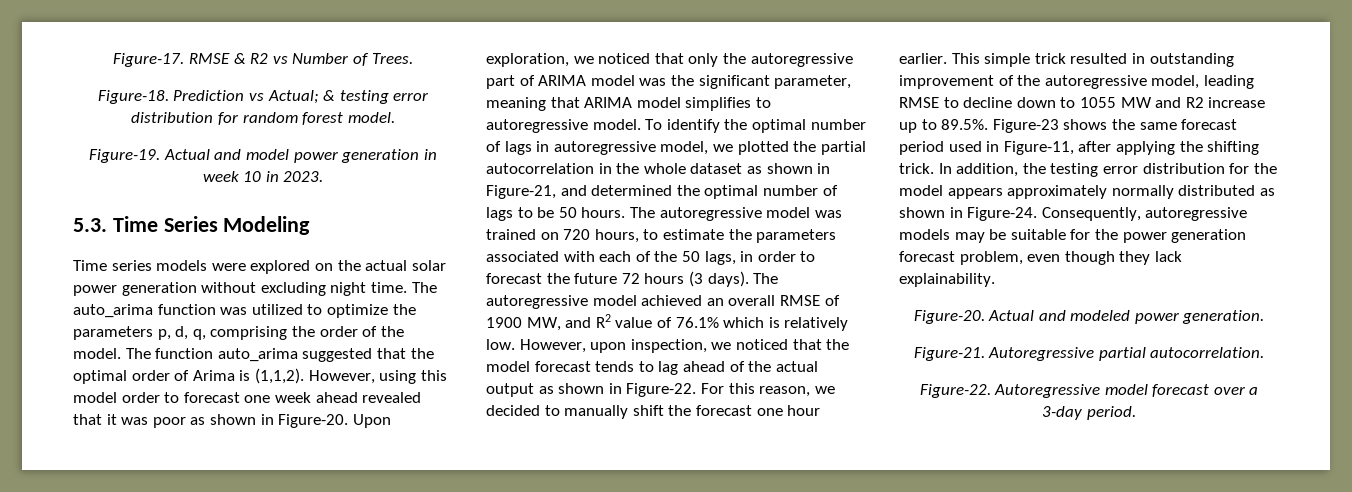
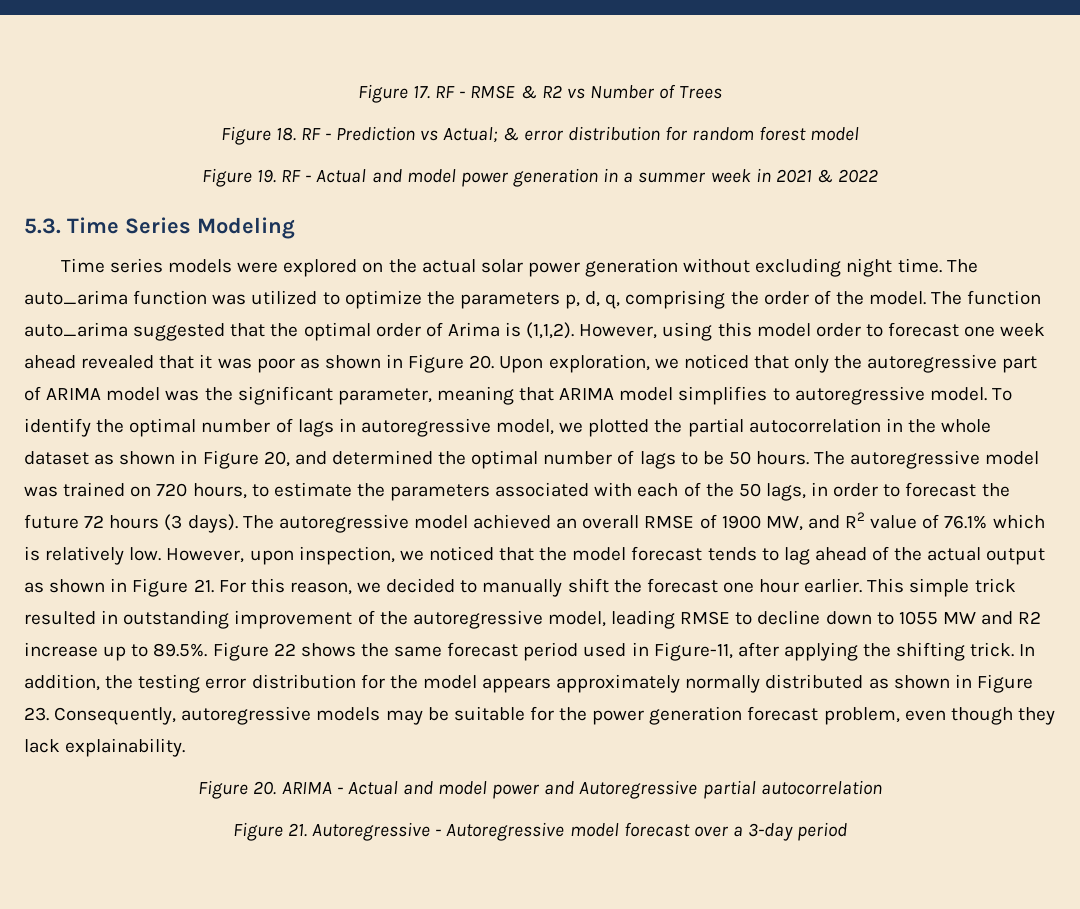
- Figure-17. RMSE & R2 vs Number of Trees.
- Figure-18. Prediction vs Actual; & testing error distribution for random forest model.
- Figure-19. Actual and model power generation in week 10 in 2023.
+ Figure 17. RF - RMSE & R2 vs Number of Trees
+ Figure 18. RF - Prediction vs Actual; & error distribution for random forest model
+ Figure 19. RF - Actual and model power generation in a summer week in 2021 & 2022
- However, using this model order to forecast one week ahead revealed that it was poor as shown in Figure-20. Upon exploration, we noticed that only the autoregressive part of ARIMA model was the significant parameter, meaning that ARIMA model simplifies to autoregressive model.
+ However, using this model order to forecast one week ahead revealed that it was poor as shown in Figure 20. Upon exploration, we noticed that only the autoregressive part of ARIMA model was the significant parameter, meaning that ARIMA model simplifies to autoregressive model.
- To identify the optimal number of lags in autoregressive model, we plotted the partial autocorrelation in the whole dataset as shown in Figure-21, and determined the optimal number of lags to be 50 hours.
+ To identify the optimal number of lags in autoregressive model, we plotted the partial autocorrelation in the whole dataset as shown in Figure 20, and determined the optimal number of lags to be 50 hours.
- However, upon inspection, we noticed that the model forecast tends to lag ahead of the actual output as shown in Figure-22. For this reason, we decided to manually shift the forecast one hour earlier.
+ However, upon inspection, we noticed that the model forecast tends to lag ahead of the actual output as shown in Figure 21. For this reason, we decided to manually shift the forecast one hour earlier.
- This simple trick resulted in outstanding improvement of the autoregressive model, leading RMSE to decline down to 1055 MW and R2 increase up to 89.5%. Figure-23 shows the same forecast period used in Figure-11, after applying the shifting trick.
+ This simple trick resulted in outstanding improvement of the autoregressive model, leading RMSE to decline down to 1055 MW and R2 increase up to 89.5%. Figure 22 shows the same forecast period used in Figure-11, after applying the shifting trick.
- In addition, the testing error distribution for the model appears approximately normally distributed as shown in Figure-24. Consequently, autoregressive models may be suitable for the power generation forecast problem, even though they lack explainability.
+ In addition, the testing error distribution for the model appears approximately normally distributed as shown in Figure 23. Consequently, autoregressive models may be suitable for the power generation forecast problem, even though they lack explainability.
- Figure-20. Actual and modeled power generation.
- Figure-21. Autoregressive partial autocorrelation.
- Figure-22. Autoregressive model forecast over a 3-day period.
+ Figure 20. ARIMA - Actual and model power and Autoregressive partial autocorrelation
+ Figure 21. Autoregressive - Autoregressive model forecast over a 3-day period

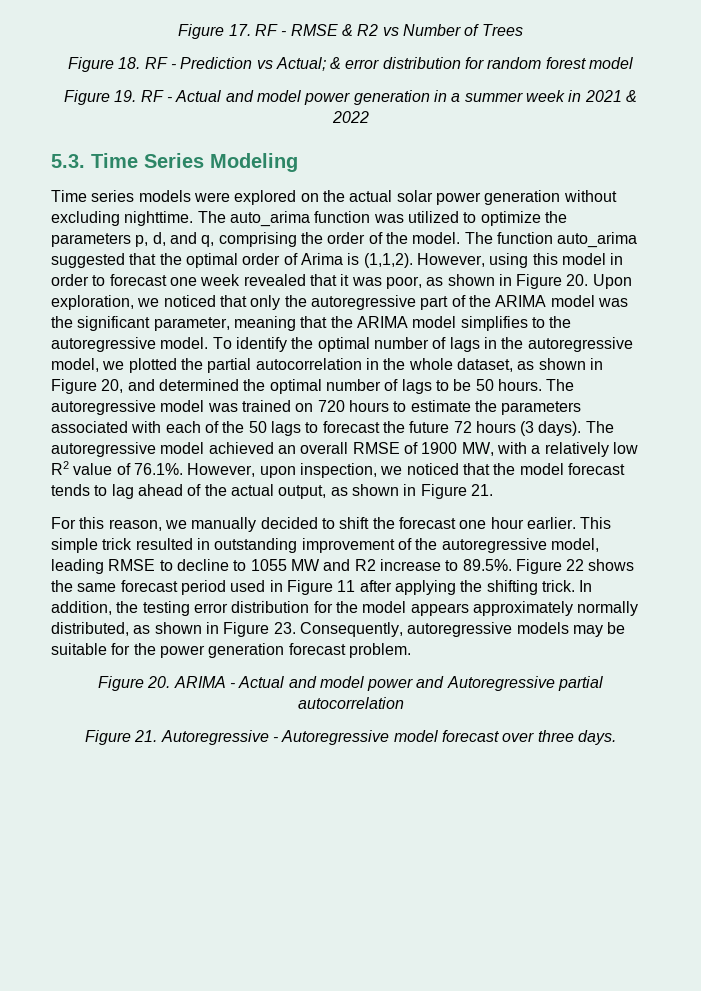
- Time series models were explored on the actual solar power generation without excluding night time.
+ Time series models were explored on the actual solar power generation without excluding nighttime.
- The auto_arima function was utilized to optimize the parameters p, d, q, comprising the order of the model.
+ The auto_arima function was utilized to optimize the parameters p, d, and q, comprising the order of the model.
- However, using this model order to forecast one week ahead revealed that it was poor as shown in Figure 20. Upon exploration, we noticed that only the autoregressive part of ARIMA model was the significant parameter, meaning that ARIMA model simplifies to autoregressive model.
+ However, using this model in order to forecast one week revealed that it was poor, as shown in Figure 20. Upon exploration, we noticed that only the autoregressive part of the ARIMA model was the significant parameter, meaning that the ARIMA model simplifies to the autoregressive model.
- To identify the optimal number of lags in autoregressive model, we plotted the partial autocorrelation in the whole dataset as shown in Figure 20, and determined the optimal number of lags to be 50 hours.
+ To identify the optimal number of lags in the autoregressive model, we plotted the partial autocorrelation in the whole dataset, as shown in Figure 20, and determined the optimal number of lags to be 50 hours.
- The autoregressive model was trained on 720 hours, to estimate the parameters associated with each of the 50 lags, in order to forecast the future 72 hours (3 days).
+ The autoregressive model was trained on 720 hours to estimate the parameters associated with each of the 50 lags to forecast the future 72 hours (3 days).
- The autoregressive model achieved an overall RMSE of 1900 MW, and R2 value of 76.1% which is relatively low. However, upon inspection, we noticed that the model forecast tends to lag ahead of the actual output as shown in Figure 21. For this reason, we decided to manually shift the forecast one hour earlier.
+ The autoregressive model achieved an overall RMSE of 1900 MW, with a relatively low R2 value of 76.1%. However, upon inspection, we noticed that the model forecast tends to lag ahead of the actual output, as shown in Figure 21.
+ For this reason, we manually decided to shift the forecast one hour earlier.
- This simple trick resulted in outstanding improvement of the autoregressive model, leading RMSE to decline down to 1055 MW and R2 increase up to 89.5%. Figure 22 shows the same forecast period used in Figure-11, after applying the shifting trick.
+ This simple trick resulted in outstanding improvement of the autoregressive model, leading RMSE to decline to 1055 MW and R2 increase to 89.5%. Figure 22 shows the same forecast period used in Figure 11 after applying the shifting trick.
- In addition, the testing error distribution for the model appears approximately normally distributed as shown in Figure 23. Consequently, autoregressive models may be suitable for the power generation forecast problem, even though they lack explainability.
+ In addition, the testing error distribution for the model appears approximately normally distributed, as shown in Figure 23. Consequently, autoregressive models may be suitable for the power generation forecast problem.
- Figure 21. Autoregressive - Autoregressive model forecast over a 3-day period
+ Figure 21. Autoregressive - Autoregressive model forecast over three days.

